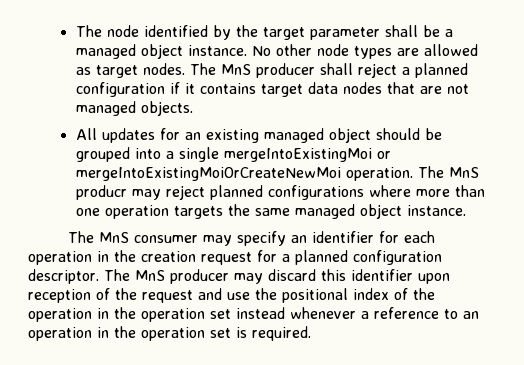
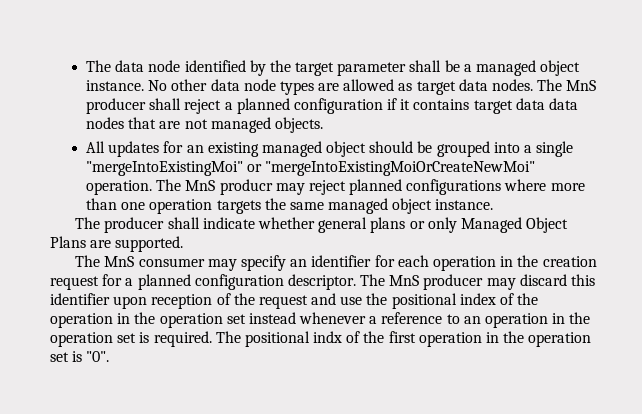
- The node identified by the target parameter shall be a managed object instance.
+ The data node identified by the target parameter shall be a managed object instance.
- No other node types are allowed as target nodes.
+ No other data node types are allowed as target data nodes.
- The MnS producer shall reject a planned configuration if it contains target data nodes that are not managed objects.
+ The MnS producer shall reject a planned configuration if it contains target data data nodes that are not managed objects.
- All updates for an existing managed object should be grouped into a single mergeIntoExistingMoi or mergeIntoExistingMoiOrCreateNewMoi operation.
+ All updates for an existing managed object should be grouped into a single "mergeIntoExistingMoi" or "mergeIntoExistingMoiOrCreateNewMoi" operation.
+ The producer shall indicate whether general plans or only Managed Object Plans are supported.
+ The positional indx of the first operation in the operation set is "0".

